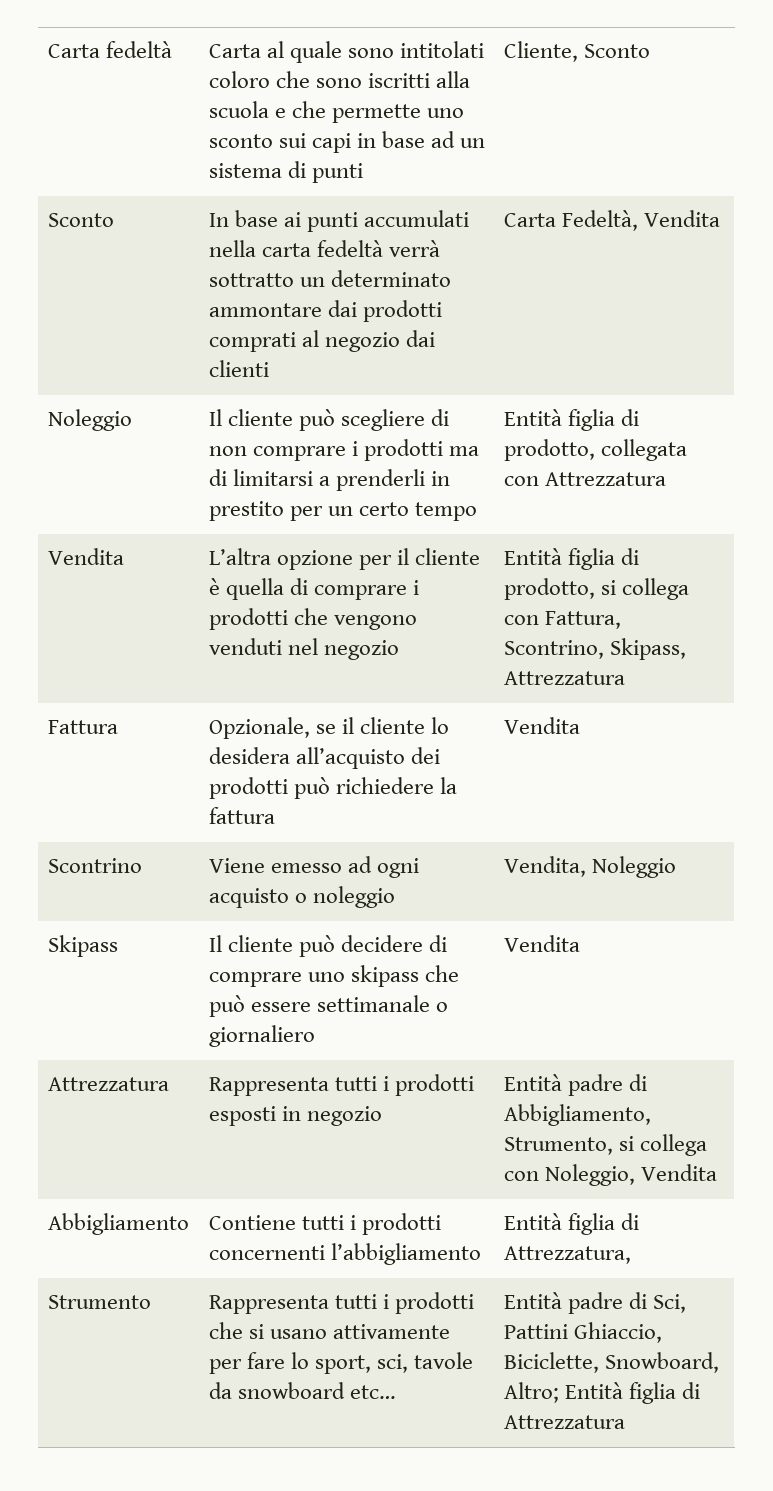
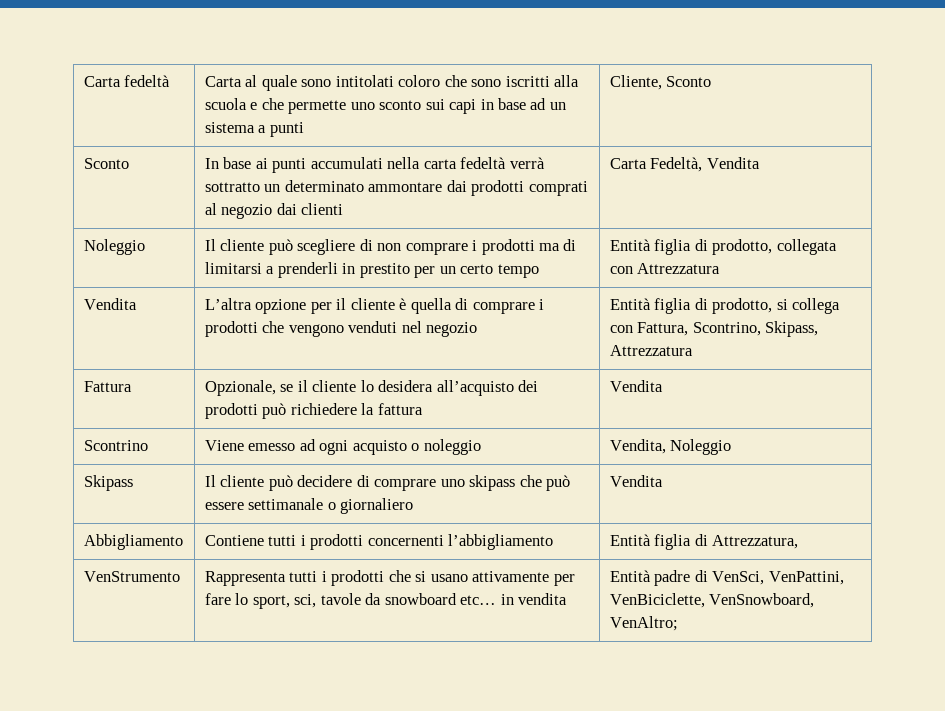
- Carta fedeltà | Carta al quale sono intitolati coloro che sono iscritti alla scuola e che permette uno sconto sui capi in base ad un sistema di punti | Cliente, Sconto
+ Carta fedeltà | Carta al quale sono intitolati coloro che sono iscritti alla scuola e che permette uno sconto sui capi in base ad un sistema a punti | Cliente, Sconto
- Attrezzatura | Rappresenta tutti i prodotti esposti in negozio | Entità padre di Abbigliamento, Strumento, si collega con Noleggio, Vendita
- Strumento | Rappresenta tutti i prodotti che si usano attivamente per fare lo sport, sci, tavole da snowboard etc… | Entità padre di Sci, Pattini Ghiaccio, Biciclette, Snowboard, Altro; Entità figlia di Attrezzatura
+ VenStrumento | Rappresenta tutti i prodotti che si usano attivamente per fare lo sport, sci, tavole da snowboard etc… in vendita | Entità padre di VenSci, VenPattini, VenBiciclette, VenSnowboard, VenAltro;

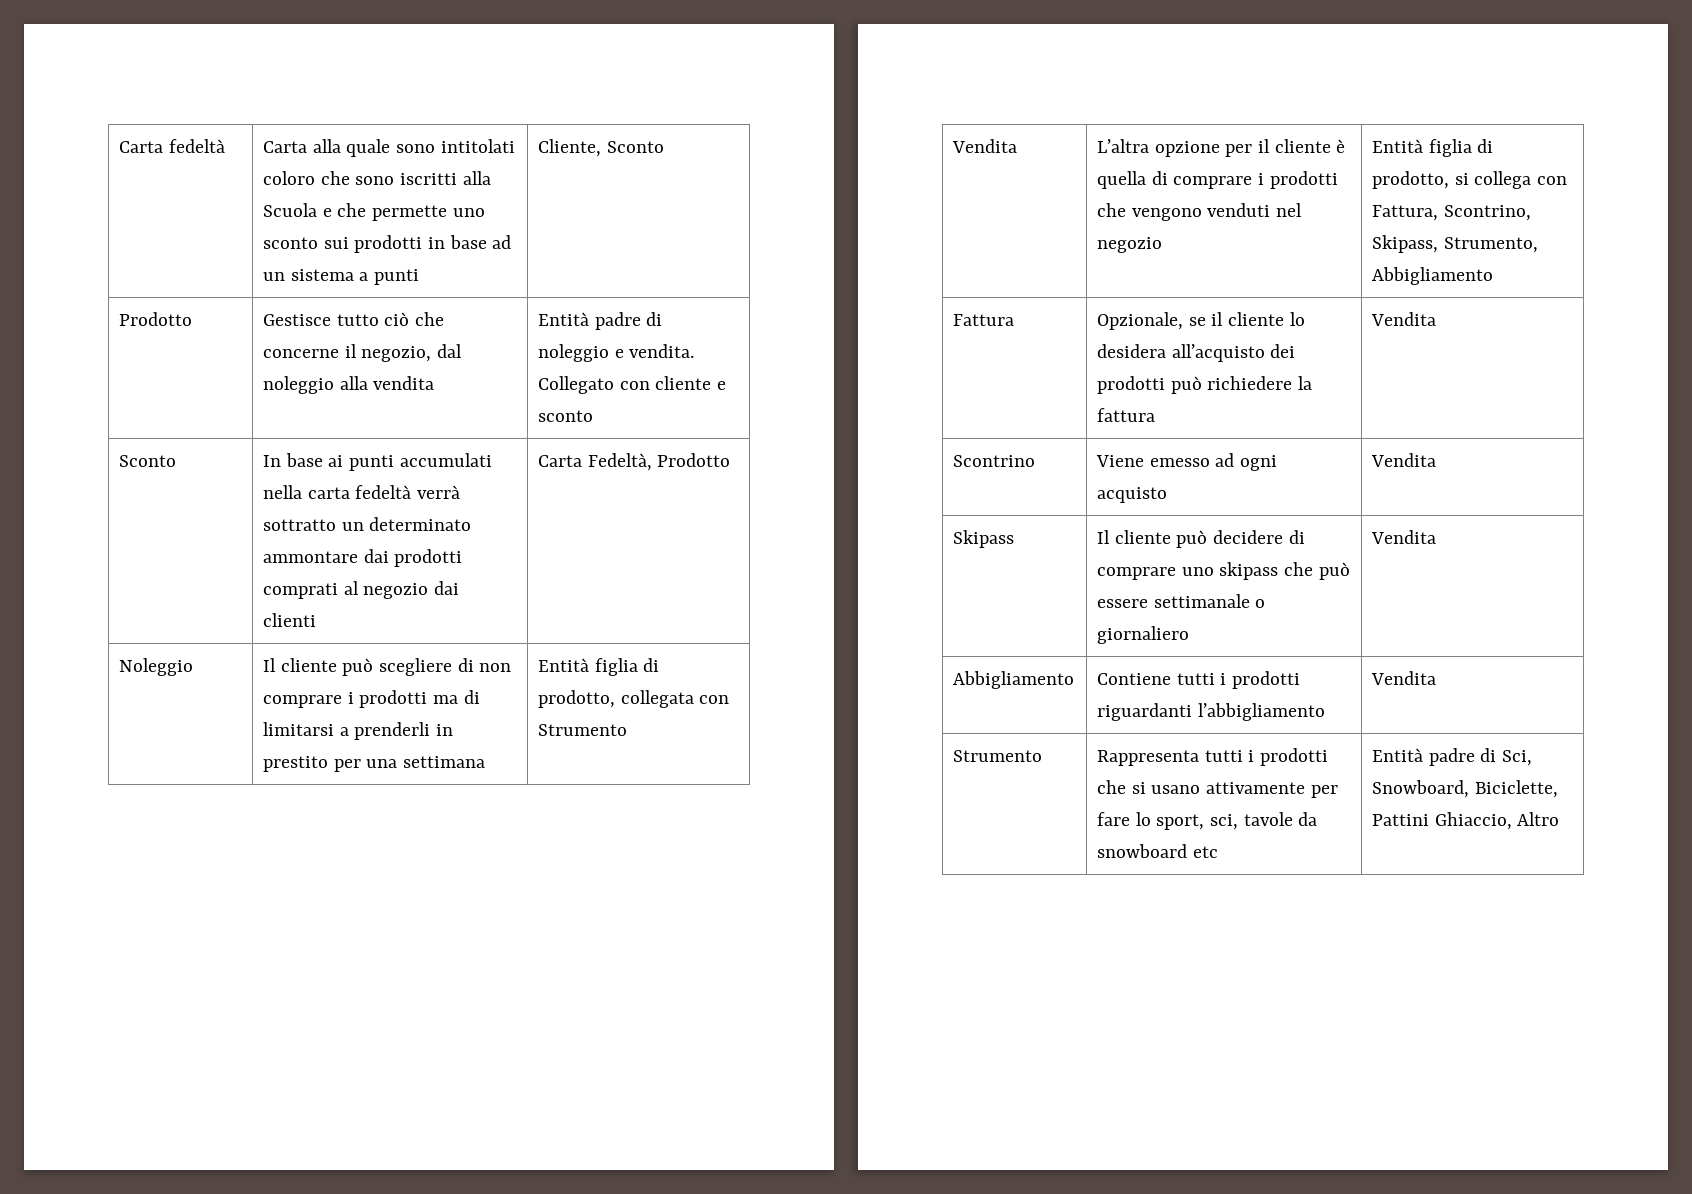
- Carta fedeltà | Carta al quale sono intitolati coloro che sono iscritti alla scuola e che permette uno sconto sui capi in base ad un sistema a punti | Cliente, Sconto
+ Carta fedeltà | Carta alla quale sono intitolati coloro che sono iscritti alla Scuola e che permette uno sconto sui prodotti in base ad un sistema a punti | Cliente, Sconto
+ Prodotto | Gestisce tutto ciò che concerne il negozio, dal noleggio alla vendita | Entità padre di noleggio e vendita. Collegato con cliente e sconto
- Sconto | In base ai punti accumulati nella carta fedeltà verrà sottratto un determinato ammontare dai prodotti comprati al negozio dai clienti | Carta Fedeltà, Vendita
+ Sconto | In base ai punti accumulati nella carta fedeltà verrà sottratto un determinato ammontare dai prodotti comprati al negozio dai clienti | Carta Fedeltà, Prodotto
- Noleggio | Il cliente può scegliere di non comprare i prodotti ma di limitarsi a prenderli in prestito per un certo tempo | Entità figlia di prodotto, collegata con Attrezzatura
+ Noleggio | Il cliente può scegliere di non comprare i prodotti ma di limitarsi a prenderli in prestito per una settimana | Entità figlia di prodotto, collegata con Strumento
- Vendita | L’altra opzione per il cliente è quella di comprare i prodotti che vengono venduti nel negozio | Entità figlia di prodotto, si collega con Fattura, Scontrino, Skipass, Attrezzatura
+ Vendita | L’altra opzione per il cliente è quella di comprare i prodotti che vengono venduti nel negozio | Entità figlia di prodotto, si collega con Fattura, Scontrino, Skipass, Strumento, Abbigliamento
- Scontrino | Viene emesso ad ogni acquisto o noleggio | Vendita, Noleggio
+ Scontrino | Viene emesso ad ogni acquisto | Vendita
- Abbigliamento | Contiene tutti i prodotti concernenti l’abbigliamento | Entità figlia di Attrezzatura,
- VenStrumento | Rappresenta tutti i prodotti che si usano attivamente per fare lo sport, sci, tavole da snowboard etc… in vendita | Entità padre di VenSci, VenPattini, VenBiciclette, VenSnowboard, VenAltro;
+ Abbigliamento | Contiene tutti i prodotti riguardanti l’abbigliamento | Vendita
+ Strumento | Rappresenta tutti i prodotti che si usano attivamente per fare lo sport, sci, tavole da snowboard etc | Entità padre di Sci, Snowboard, Biciclette, Pattini Ghiaccio, Altro

